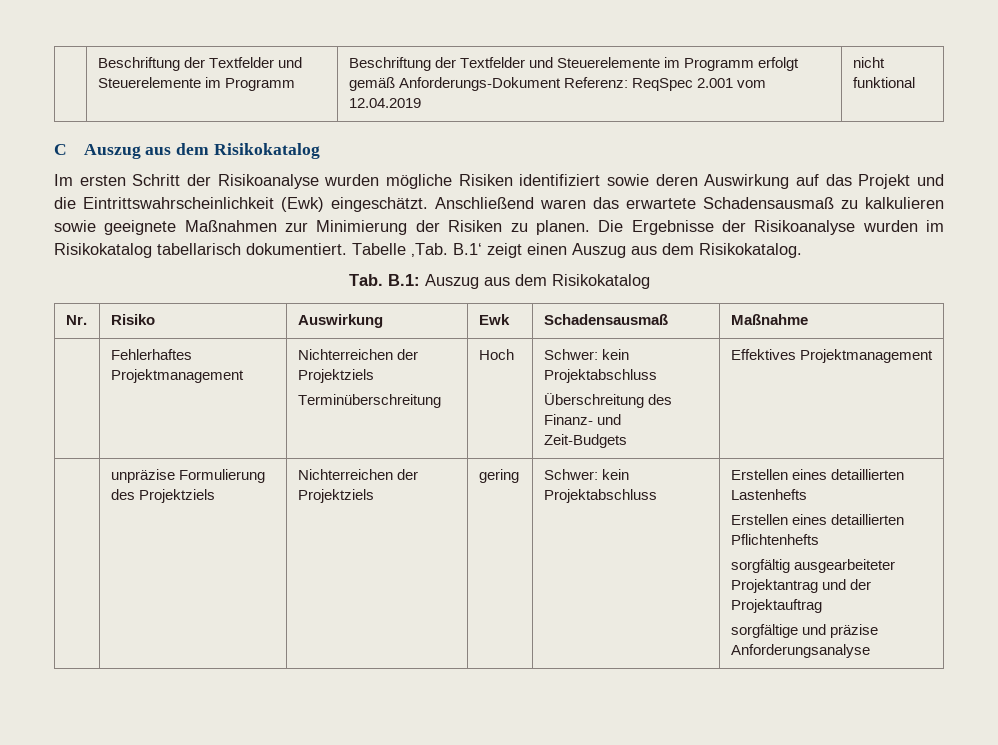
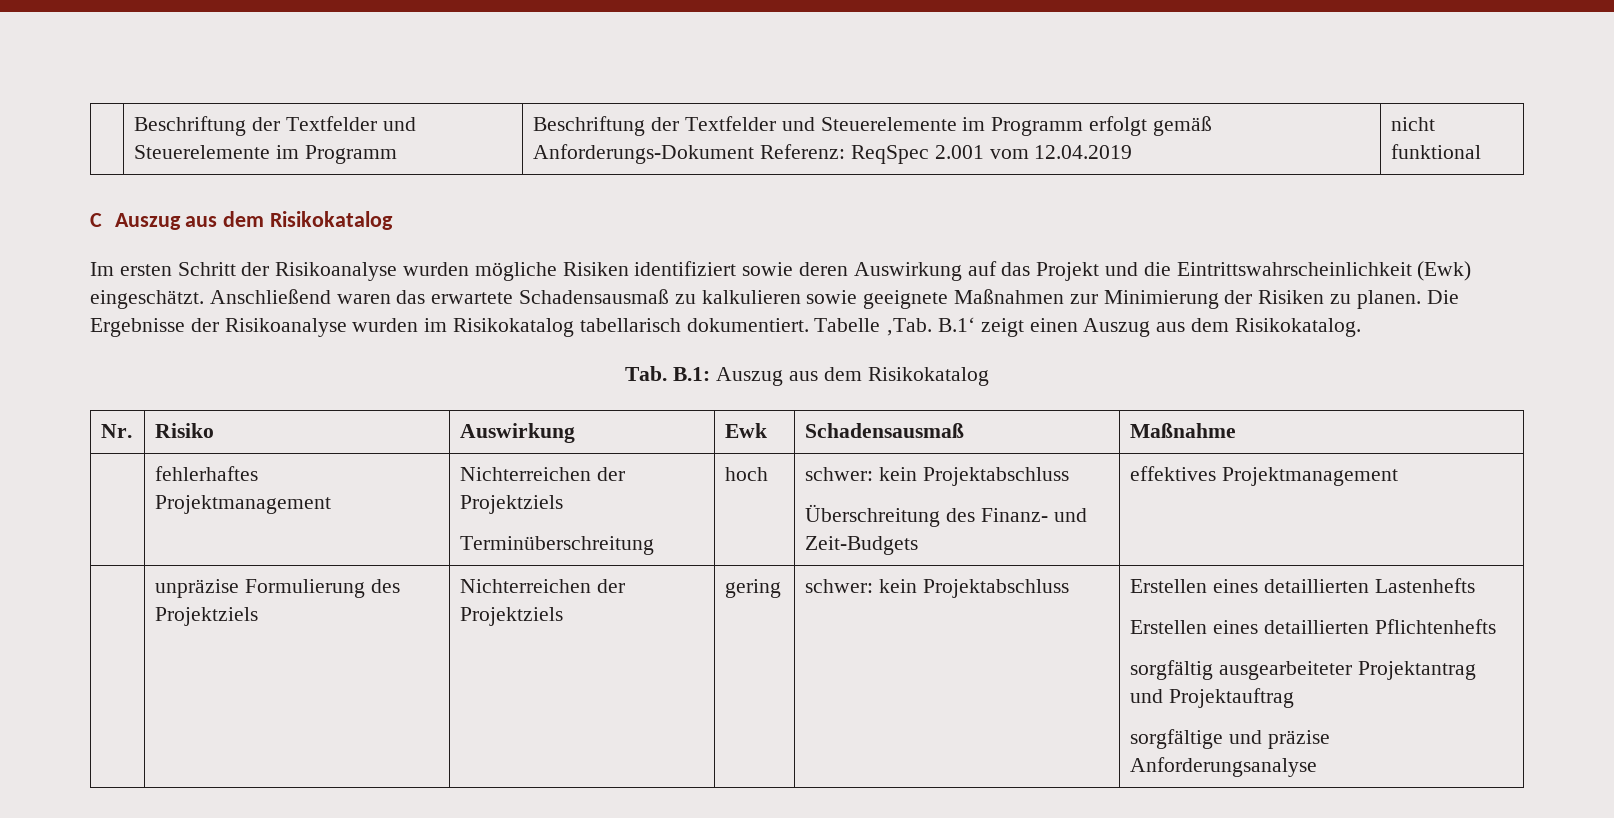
- | Fehlerhaftes Projektmanagement | Nichterreichen der Projektziels
- Terminüberschreitung | Hoch | Schwer: kein Projektabschluss
- Überschreitung des Finanz- und Zeit-Budgets | Effektives Projektmanagement
+ | fehlerhaftes Projektmanagement | Nichterreichen der Projektziels
+ Terminüberschreitung | hoch | schwer: kein Projektabschluss
+ Überschreitung des Finanz- und Zeit-Budgets | effektives Projektmanagement
- | unpräzise Formulierung des Projektziels | Nichterreichen der Projektziels | gering | Schwer: kein Projektabschluss | Erstellen eines detaillierten Lastenhefts
+ | unpräzise Formulierung des Projektziels | Nichterreichen der Projektziels | gering | schwer: kein Projektabschluss | Erstellen eines detaillierten Lastenhefts
  Erstellen eines detaillierten Pflichtenhefts
- sorgfältig ausgearbeiteter Projektantrag und der Projektauftrag
+ sorgfältig ausgearbeiteter Projektantrag und Projektauftrag

